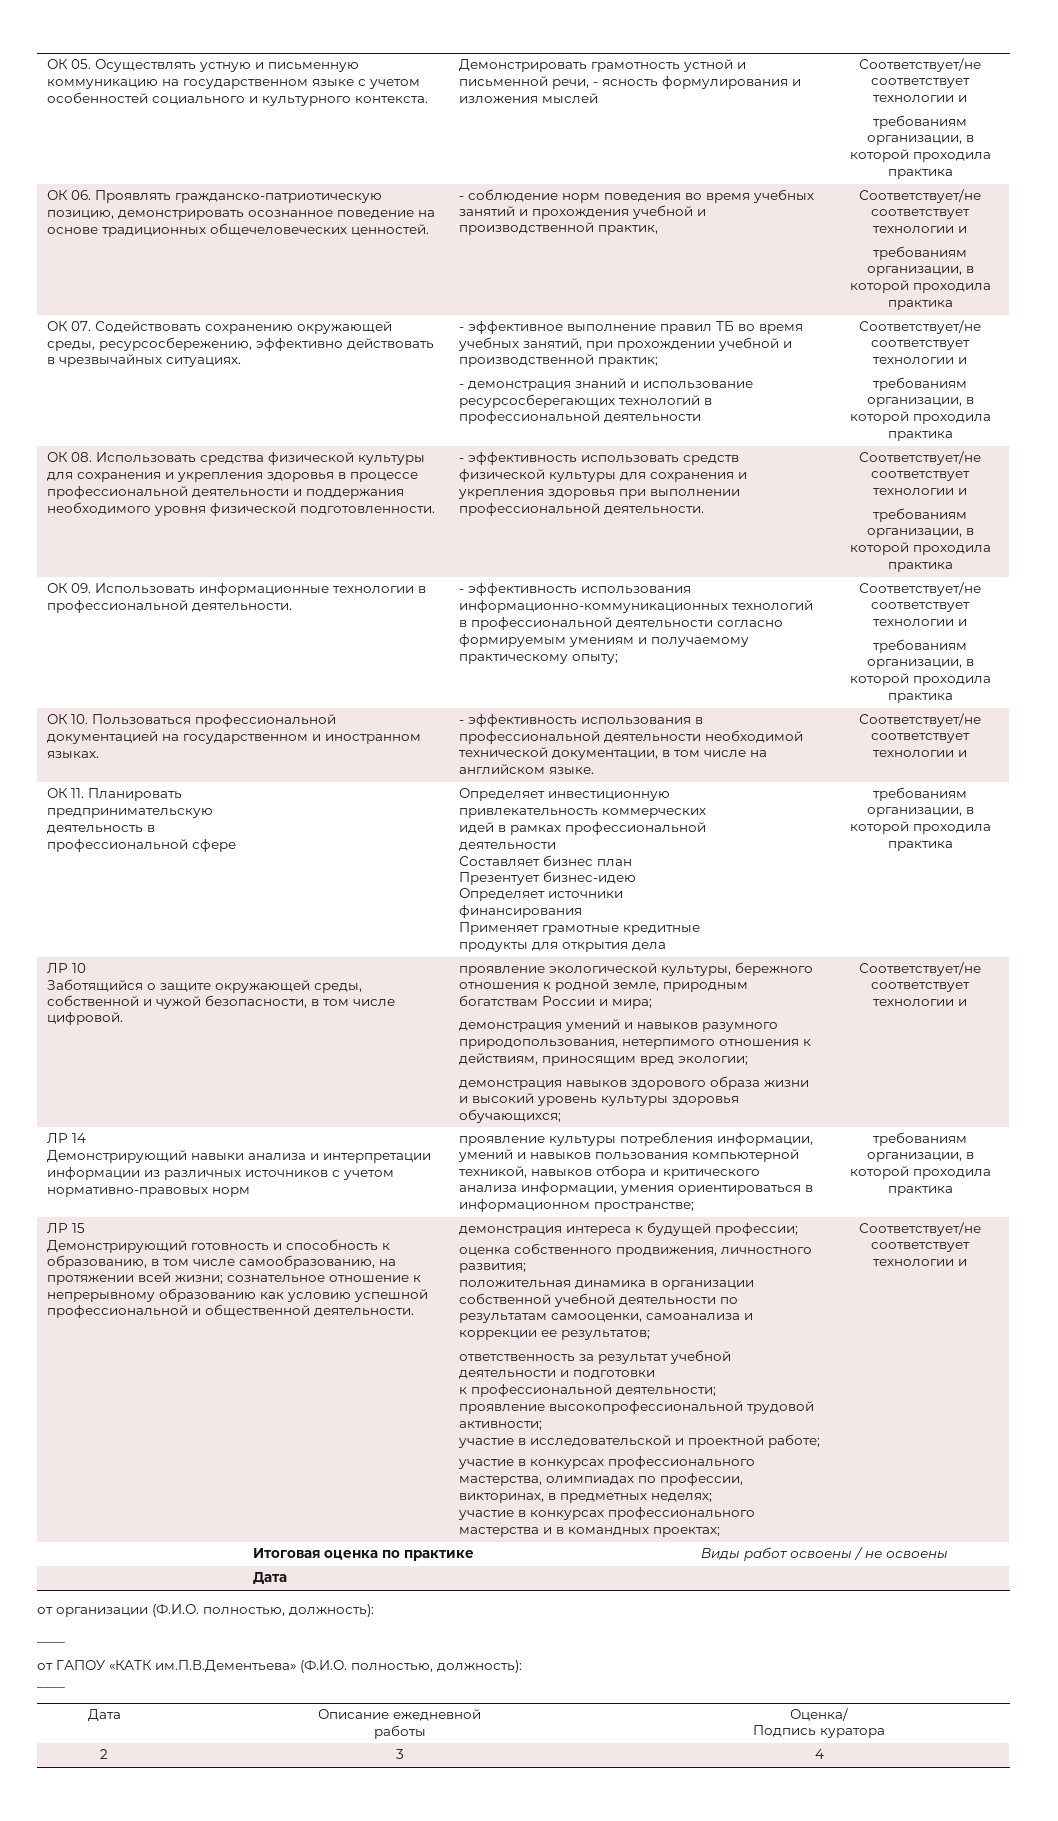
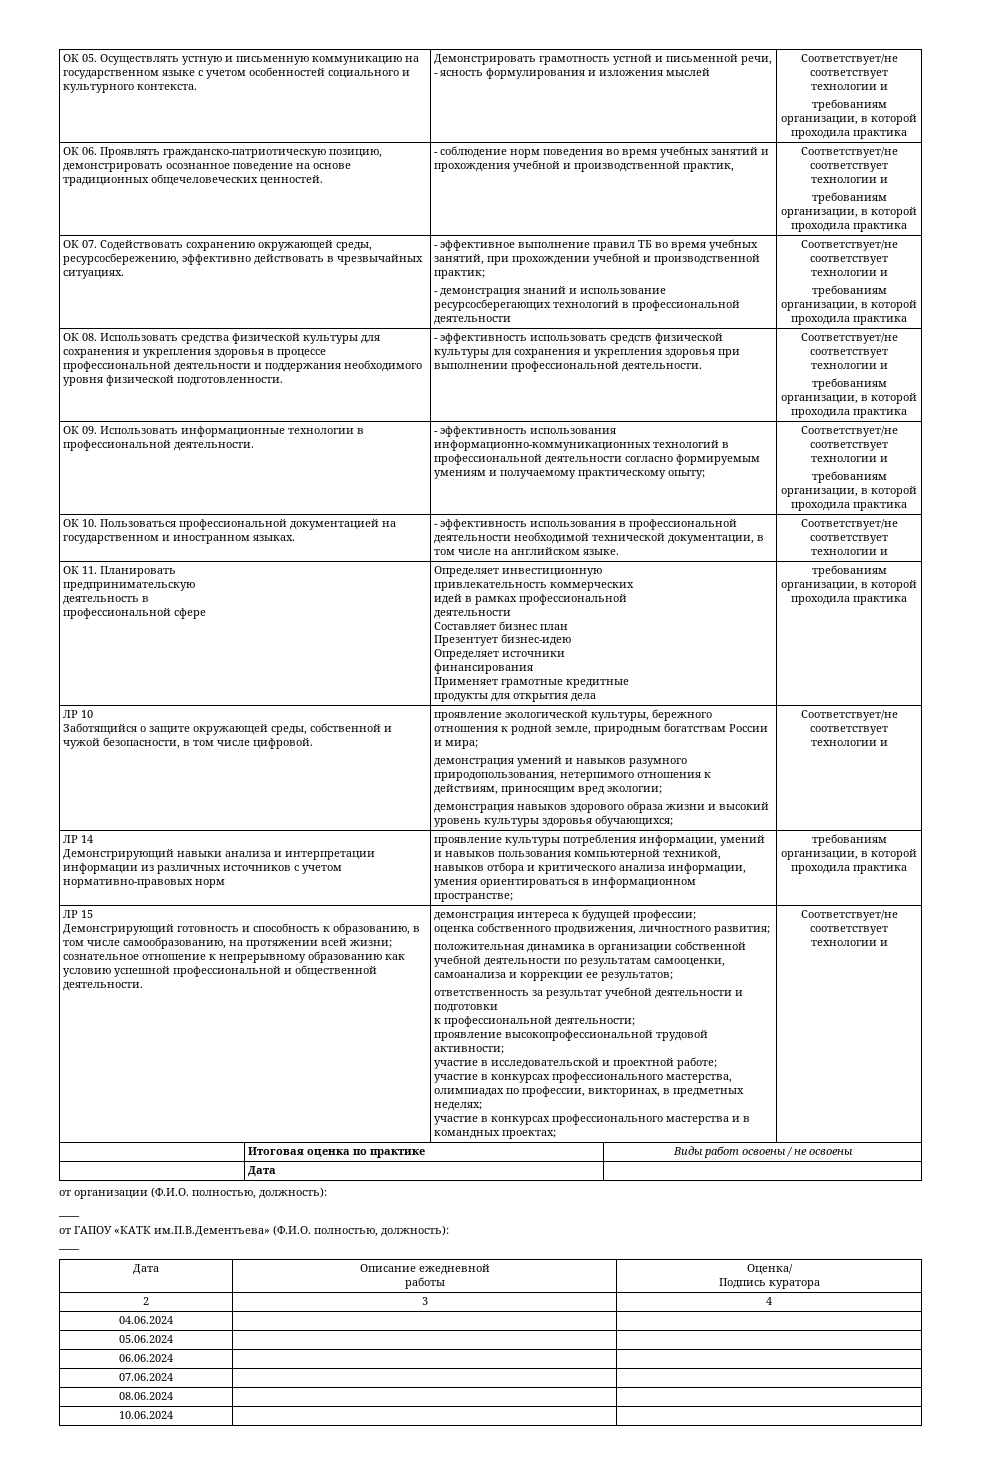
+ 04.06.2024 | |
+ 05.06.2024 | |
+ 06.06.2024 | |
+ 07.06.2024 | |
+ 08.06.2024 | |
+ 10.06.2024 | |

